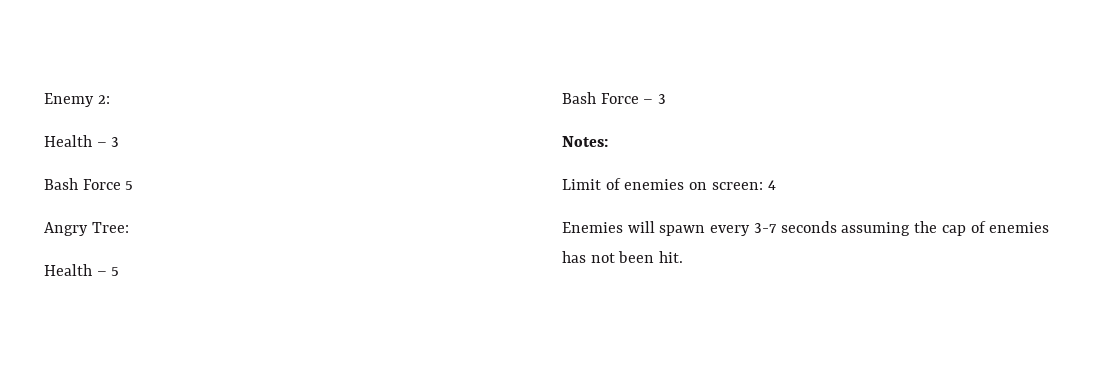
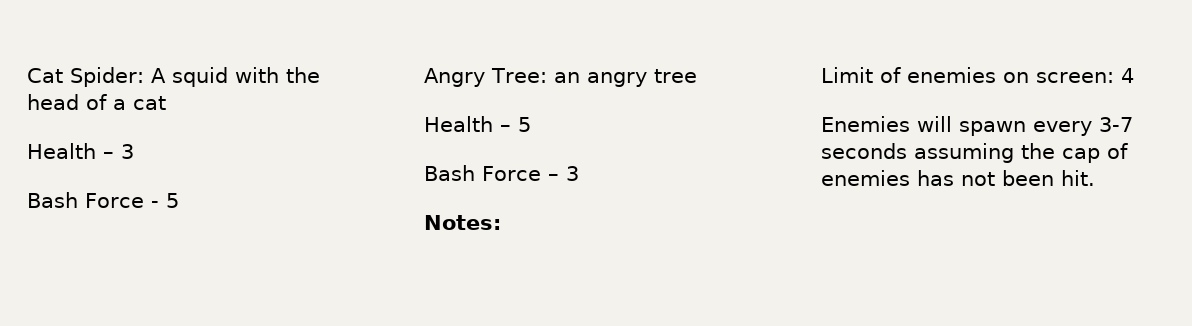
- Enemy 2:
+ Cat Spider: A squid with the head of a cat
- Bash Force 5
+ Bash Force - 5
- Angry Tree:
+ Angry Tree: an angry tree

